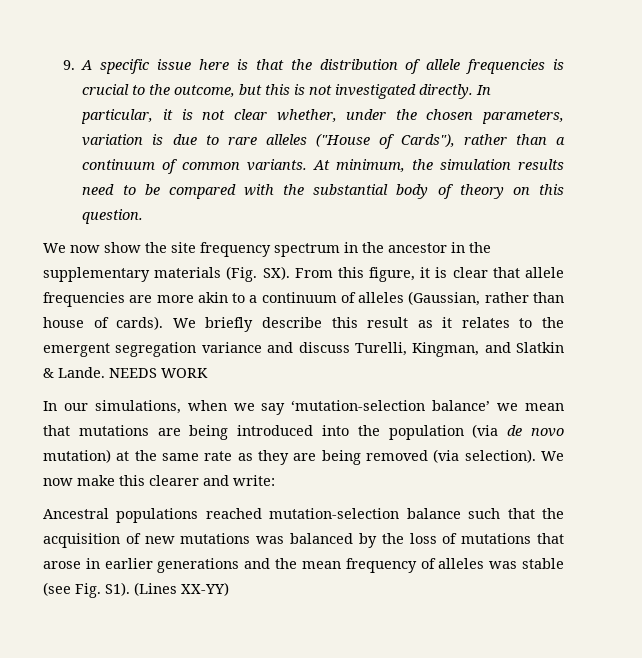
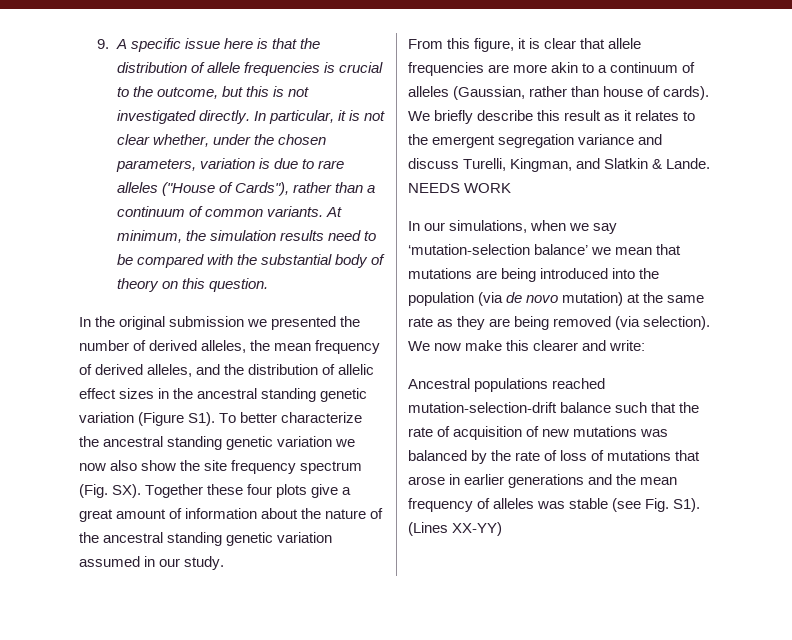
- We now show the site frequency spectrum in the ancestor in the supplementary materials (Fig. SX). From this figure, it is clear that allele frequencies are more akin to a continuum of alleles (Gaussian, rather than house of cards).
+ In the original submission we presented the number of derived alleles, the mean frequency of derived alleles, and the distribution of allelic effect sizes in the ancestral standing genetic variation (Figure S1). To better characterize the ancestral standing genetic variation we now also show the site frequency spectrum (Fig. SX). Together these four plots give a great amount of information about the nature of the ancestral standing genetic variation assumed in our study.
+ From this figure, it is clear that allele frequencies are more akin to a continuum of alleles (Gaussian, rather than house of cards).
- Ancestral populations reached mutation-selection balance such that the acquisition of new mutations was balanced by the loss of mutations that arose in earlier generations and the mean frequency of alleles was stable (see Fig. S1). (Lines XX-YY)
+ Ancestral populations reached mutation-selection-drift balance such that the rate of acquisition of new mutations was balanced by the rate of loss of mutations that arose in earlier generations and the mean frequency of alleles was stable (see Fig. S1). (Lines XX-YY)

